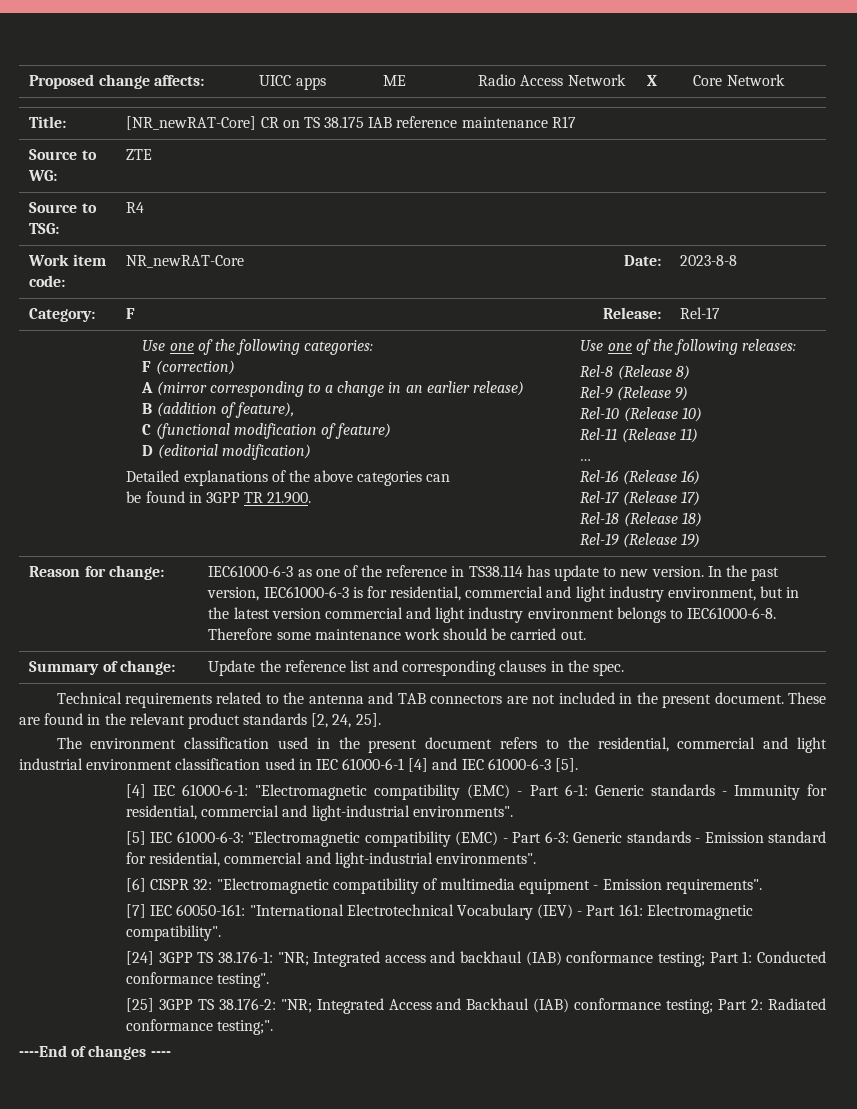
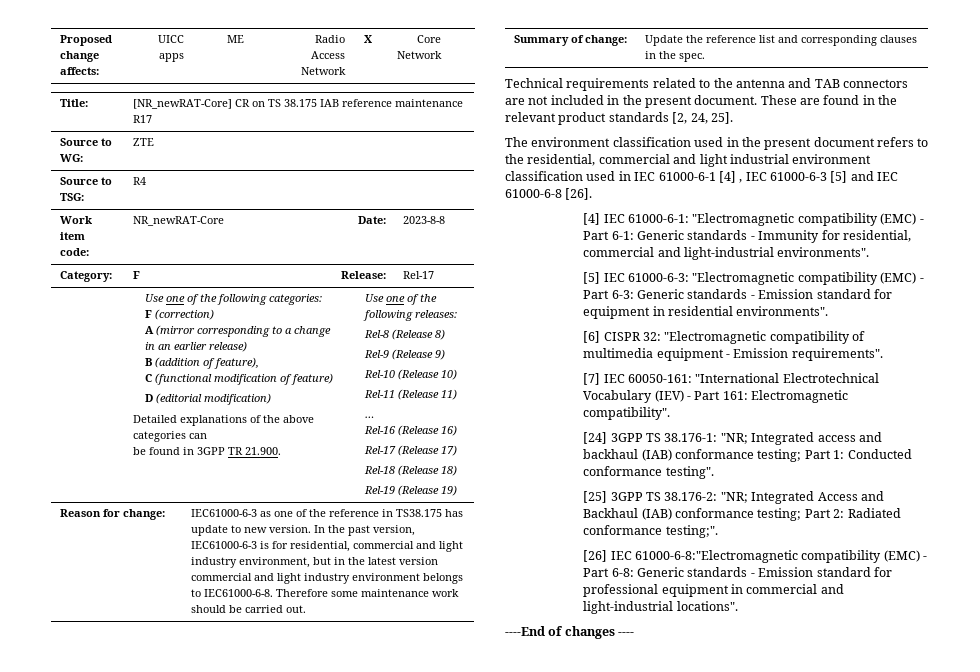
- IEC61000-6-3 as one of the reference in TS38.114 has update to new version.
+ IEC61000-6-3 as one of the reference in TS38.175 has update to new version.
- The environment classification used in the present document refers to the residential, commercial and light industrial environment classification used in IEC 61000-6-1 [4] and IEC 61000-6-3 [5].
+ The environment classification used in the present document refers to the residential, commercial and light industrial environment classification used in IEC 61000-6-1 [4] , IEC 61000-6-3 [5] and IEC 61000-6-8 [26].
- [5] IEC 61000-6-3: "Electromagnetic compatibility (EMC) - Part 6-3: Generic standards - Emission standard for residential, commercial and light-industrial environments".
+ [5] IEC 61000-6-3: "Electromagnetic compatibility (EMC) - Part 6-3: Generic standards - Emission standard for equipment in residential environments".
+ [26] IEC 61000-6-8:"Electromagnetic compatibility (EMC) - Part 6-8: Generic standards - Emission standard for professional equipment in commercial and light-industrial locations".

